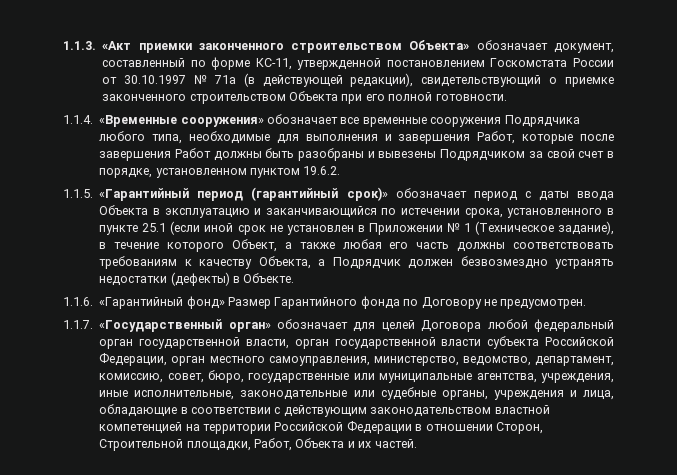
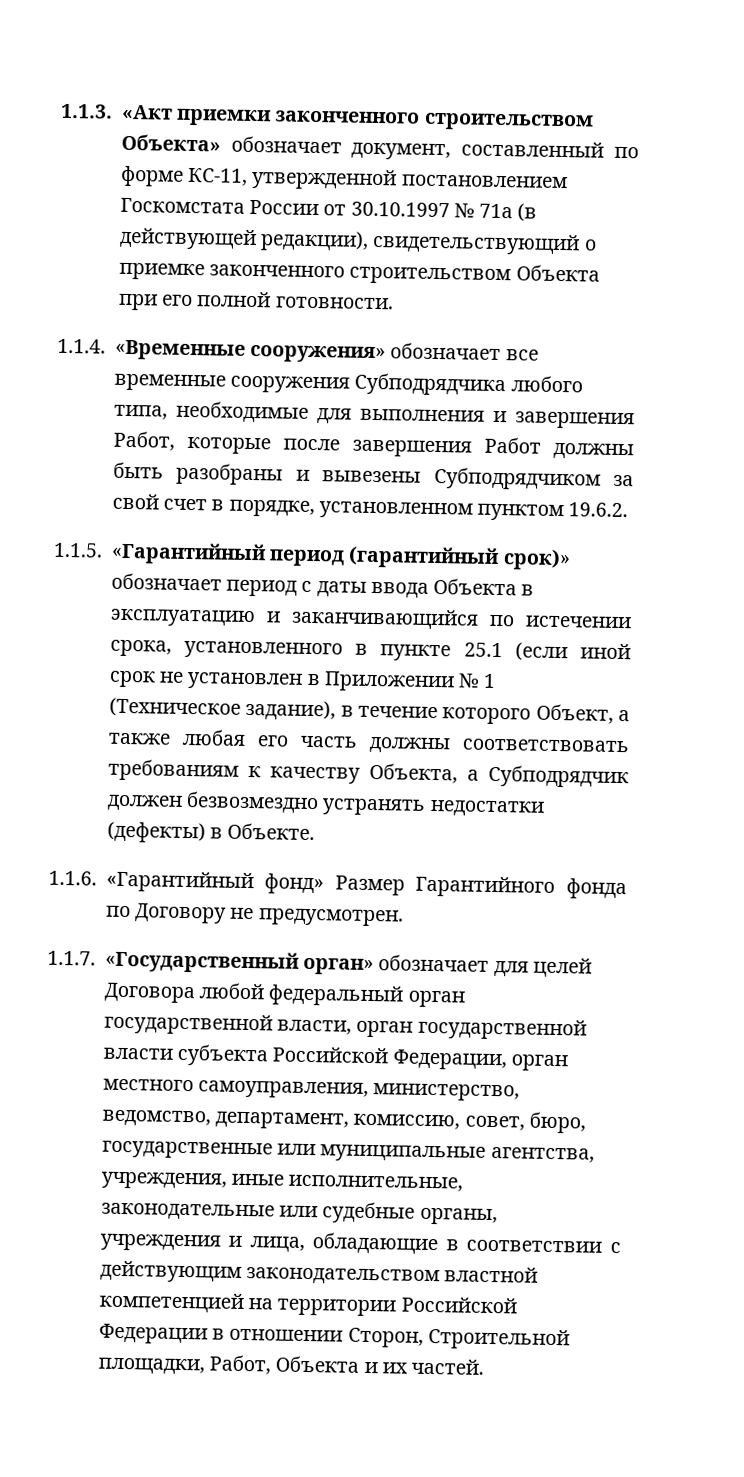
- 1.1.4. «Временные сооружения» обозначает все временные сооружения Подрядчика любого типа, необходимые для выполнения и завершения Работ, которые после завершения Работ должны быть разобраны и вывезены Подрядчиком за свой счет в порядке, установленном пунктом 19.6.2.
+ 1.1.4. «Временные сооружения» обозначает все временные сооружения Субподрядчика любого типа, необходимые для выполнения и завершения Работ, которые после завершения Работ должны быть разобраны и вывезены Субподрядчиком за свой счет в порядке, установленном пунктом 19.6.2.
- 1.1.5. «Гарантийный период (гарантийный срок)» обозначает период с даты ввода Объекта в эксплуатацию и заканчивающийся по истечении срока, установленного в пункте 25.1 (если иной срок не установлен в Приложении № 1 (Техническое задание), в течение которого Объект, а также любая его часть должны соответствовать требованиям к качеству Объекта, а Подрядчик должен безвозмездно устранять недостатки (дефекты) в Объекте.
+ 1.1.5. «Гарантийный период (гарантийный срок)» обозначает период с даты ввода Объекта в эксплуатацию и заканчивающийся по истечении срока, установленного в пункте 25.1 (если иной срок не установлен в Приложении № 1 (Техническое задание), в течение которого Объект, а также любая его часть должны соответствовать требованиям к качеству Объекта, а Субподрядчик должен безвозмездно устранять недостатки (дефекты) в Объекте.

